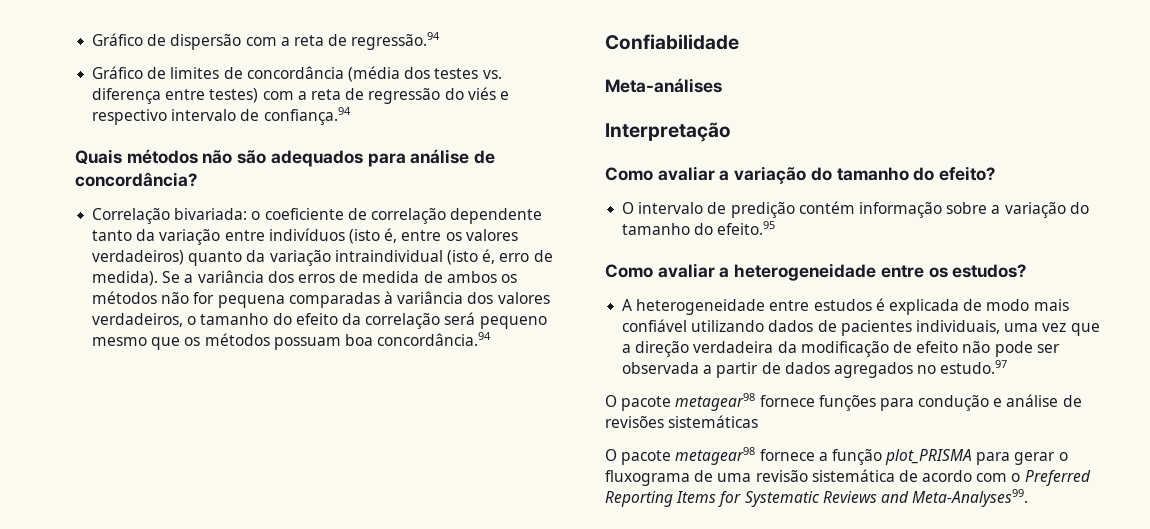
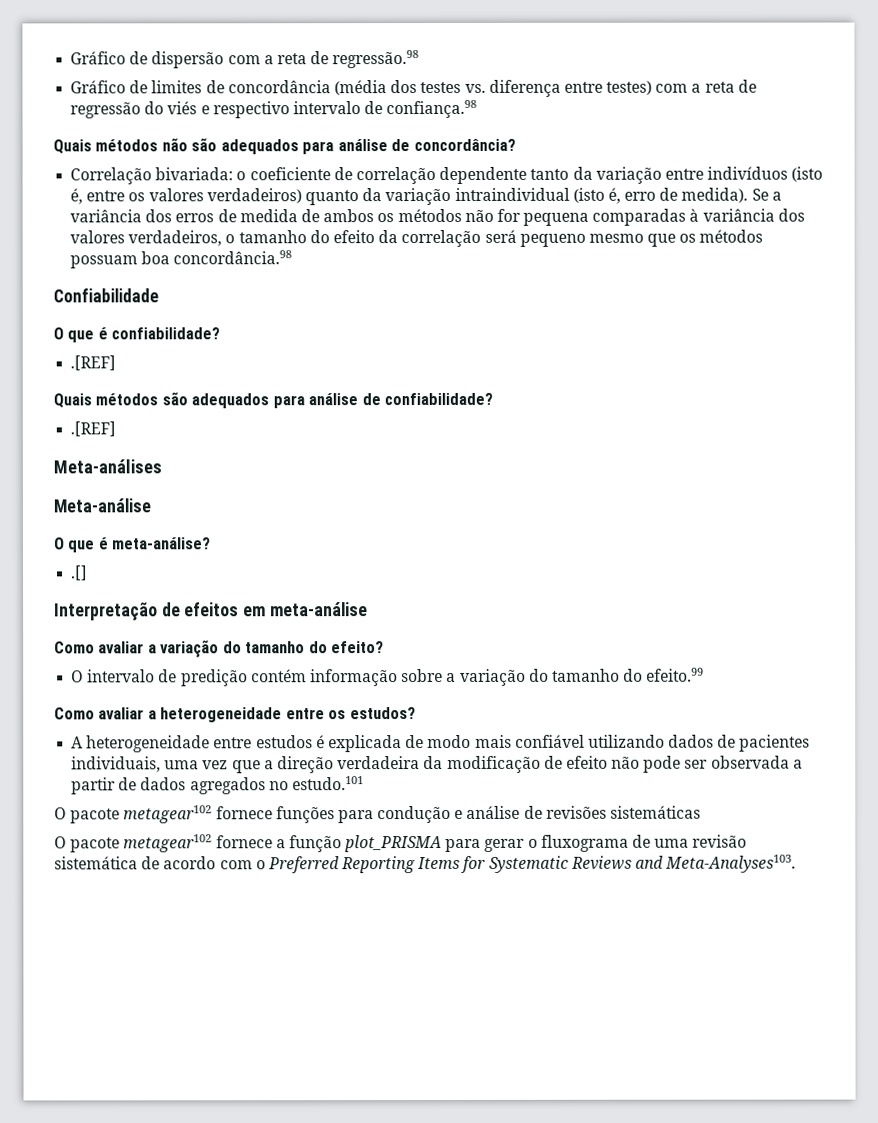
- Gráfico de dispersão com a reta de regressão.94
+ Gráfico de dispersão com a reta de regressão.98
- Gráfico de limites de concordância (média dos testes vs. diferença entre testes) com a reta de regressão do viés e respectivo intervalo de confiança.94
+ Gráfico de limites de concordância (média dos testes vs. diferença entre testes) com a reta de regressão do viés e respectivo intervalo de confiança.98
- Se a variância dos erros de medida de ambos os métodos não for pequena comparadas à variância dos valores verdadeiros, o tamanho do efeito da correlação será pequeno mesmo que os métodos possuam boa concordância.94
+ Se a variância dos erros de medida de ambos os métodos não for pequena comparadas à variância dos valores verdadeiros, o tamanho do efeito da correlação será pequeno mesmo que os métodos possuam boa concordância.98
+ O que é confiabilidade?
+ .[REF]
+ Quais métodos são adequados para análise de confiabilidade?
+ .[REF]
  Meta-análises
- Interpretação
+ Meta-análise
+ O que é meta-análise?
+ .[]
+ Interpretação de efeitos em meta-análise
- O intervalo de predição contém informação sobre a variação do tamanho do efeito.95
+ O intervalo de predição contém informação sobre a variação do tamanho do efeito.99
- A heterogeneidade entre estudos é explicada de modo mais confiável utilizando dados de pacientes individuais, uma vez que a direção verdadeira da modificação de efeito não pode ser observada a partir de dados agregados no estudo.97
- O pacote metagear98 fornece funções para condução e análise de revisões sistemáticas
+ A heterogeneidade entre estudos é explicada de modo mais confiável utilizando dados de pacientes individuais, uma vez que a direção verdadeira da modificação de efeito não pode ser observada a partir de dados agregados no estudo.101
+ O pacote metagear102 fornece funções para condução e análise de revisões sistemáticas
- O pacote metagear98 fornece a função plot_PRISMA para gerar o fluxograma de uma revisão sistemática de acordo com o Preferred Reporting Items for Systematic Reviews and Meta-Analyses99.
+ O pacote metagear102 fornece a função plot_PRISMA para gerar o fluxograma de uma revisão sistemática de acordo com o Preferred Reporting Items for Systematic Reviews and Meta-Analyses103.

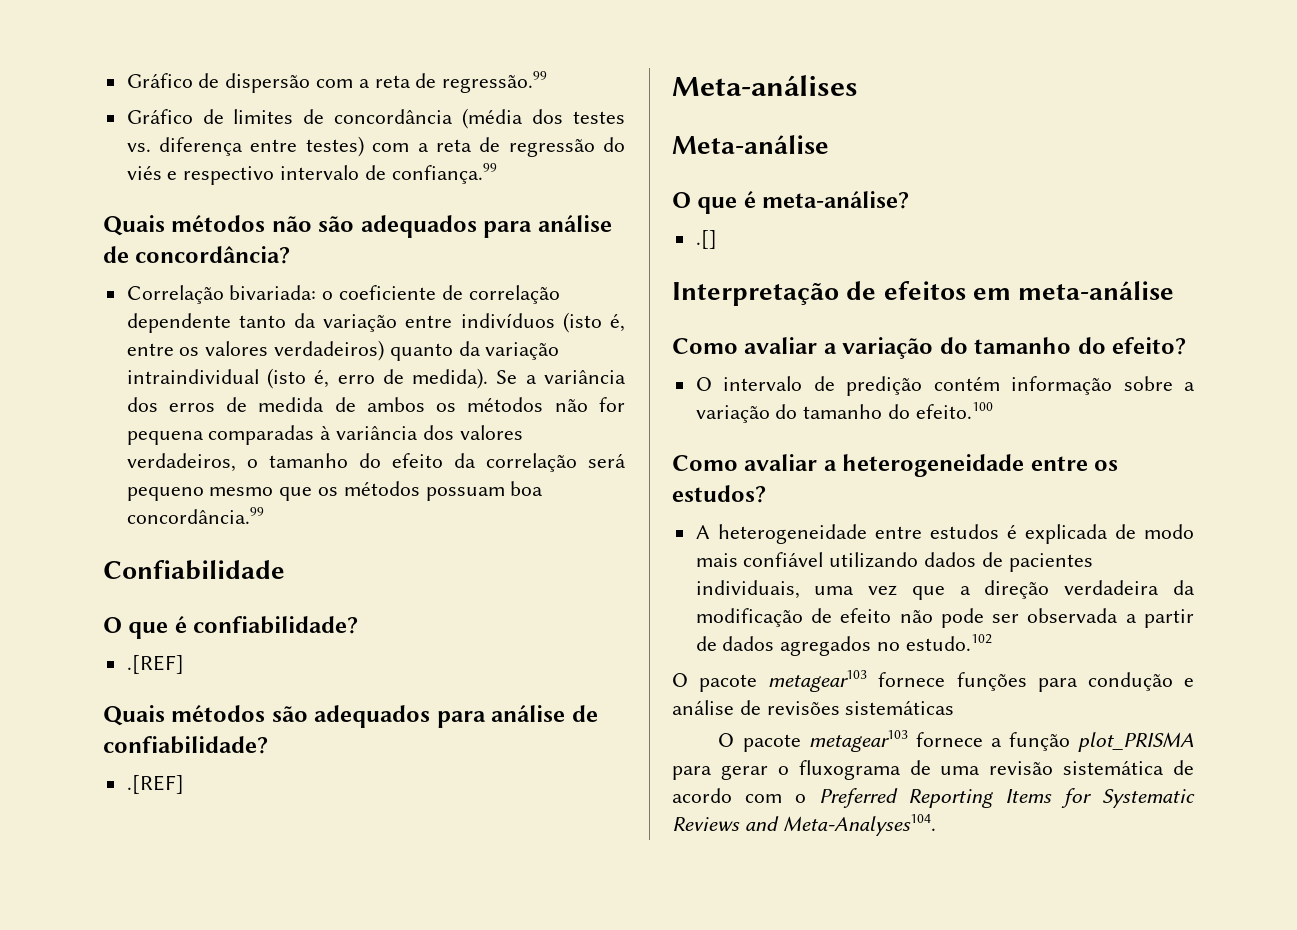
- Gráfico de dispersão com a reta de regressão.98
+ Gráfico de dispersão com a reta de regressão.99
- Gráfico de limites de concordância (média dos testes vs. diferença entre testes) com a reta de regressão do viés e respectivo intervalo de confiança.98
+ Gráfico de limites de concordância (média dos testes vs. diferença entre testes) com a reta de regressão do viés e respectivo intervalo de confiança.99
- Se a variância dos erros de medida de ambos os métodos não for pequena comparadas à variância dos valores verdadeiros, o tamanho do efeito da correlação será pequeno mesmo que os métodos possuam boa concordância.98
+ Se a variância dos erros de medida de ambos os métodos não for pequena comparadas à variância dos valores verdadeiros, o tamanho do efeito da correlação será pequeno mesmo que os métodos possuam boa concordância.99
- O intervalo de predição contém informação sobre a variação do tamanho do efeito.99
+ O intervalo de predição contém informação sobre a variação do tamanho do efeito.100
- A heterogeneidade entre estudos é explicada de modo mais confiável utilizando dados de pacientes individuais, uma vez que a direção verdadeira da modificação de efeito não pode ser observada a partir de dados agregados no estudo.101
- O pacote metagear102 fornece funções para condução e análise de revisões sistemáticas
+ A heterogeneidade entre estudos é explicada de modo mais confiável utilizando dados de pacientes individuais, uma vez que a direção verdadeira da modificação de efeito não pode ser observada a partir de dados agregados no estudo.102
+ O pacote metagear103 fornece funções para condução e análise de revisões sistemáticas
- O pacote metagear102 fornece a função plot_PRISMA para gerar o fluxograma de uma revisão sistemática de acordo com o Preferred Reporting Items for Systematic Reviews and Meta-Analyses103.
+ O pacote metagear103 fornece a função plot_PRISMA para gerar o fluxograma de uma revisão sistemática de acordo com o Preferred Reporting Items for Systematic Reviews and Meta-Analyses104.

